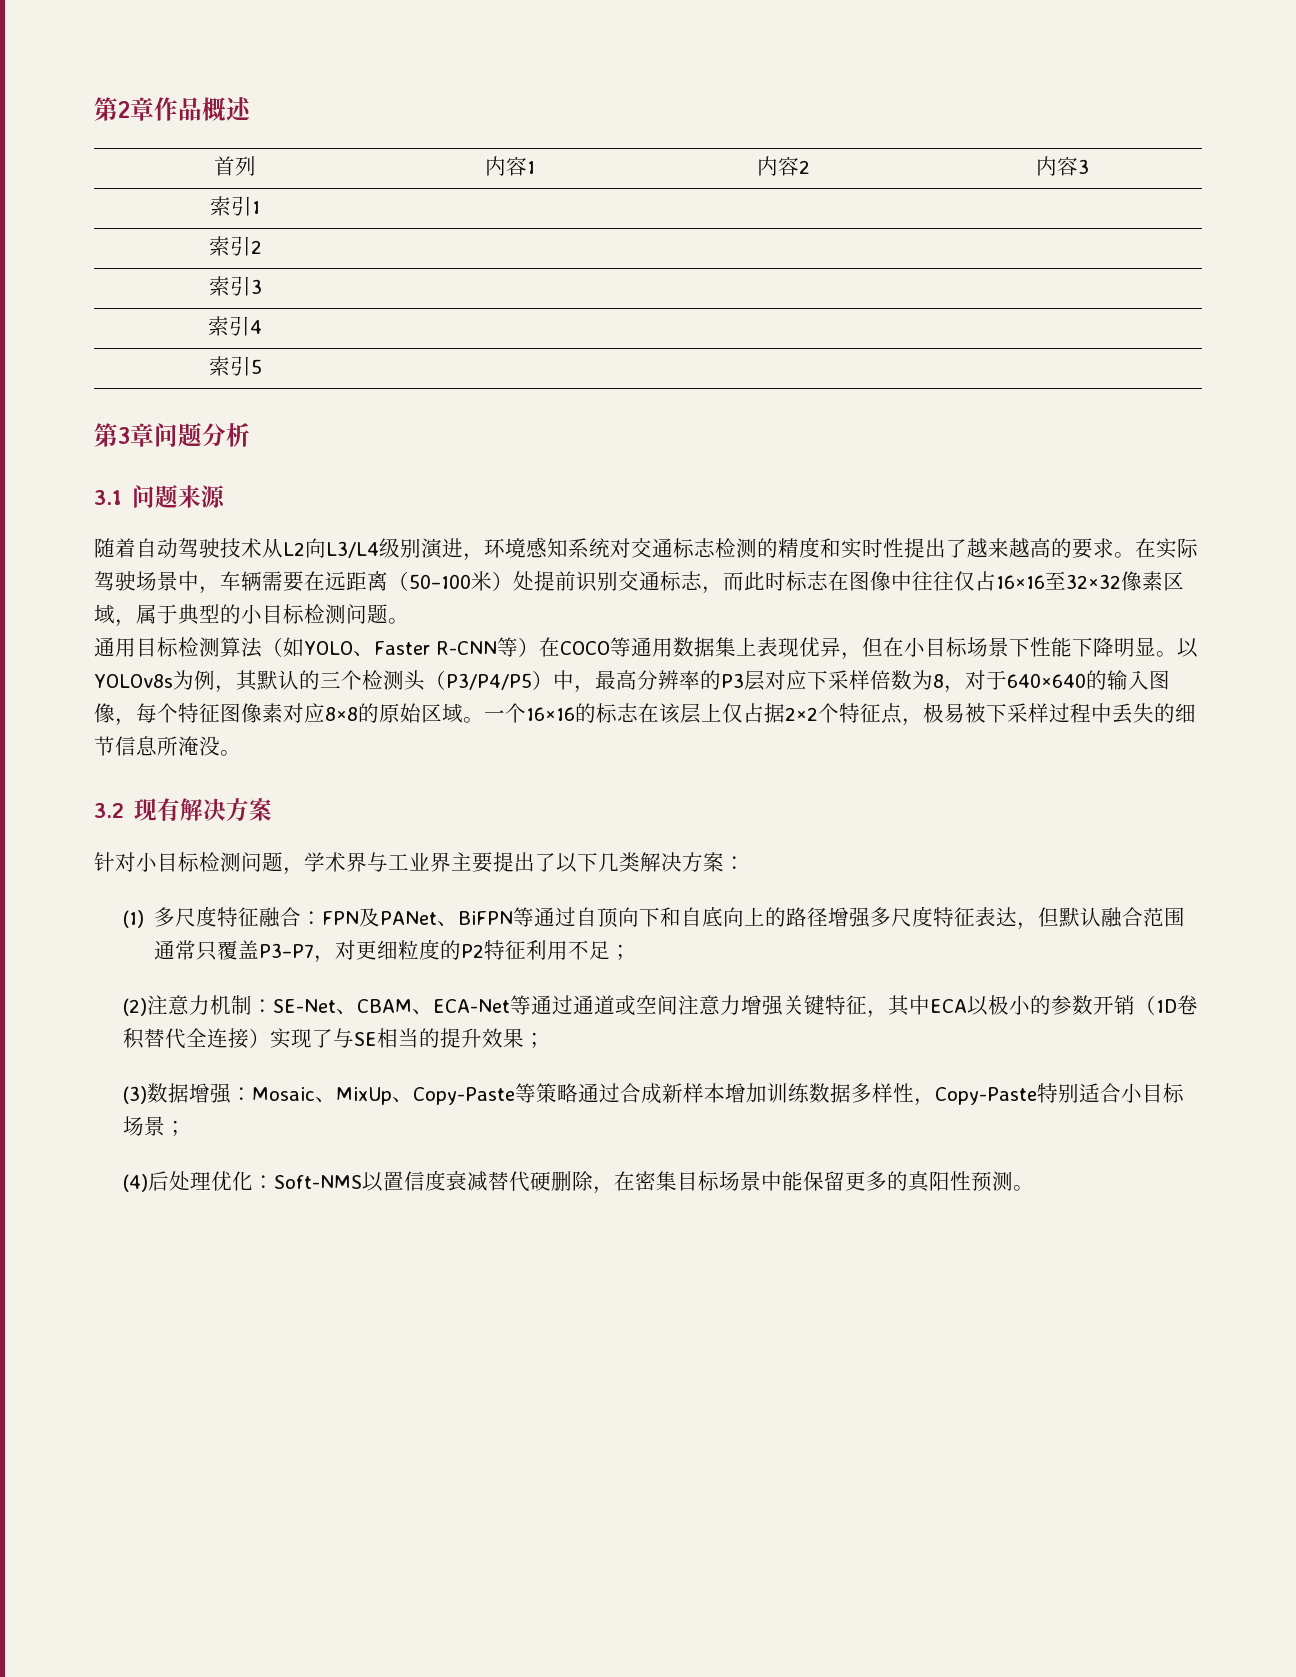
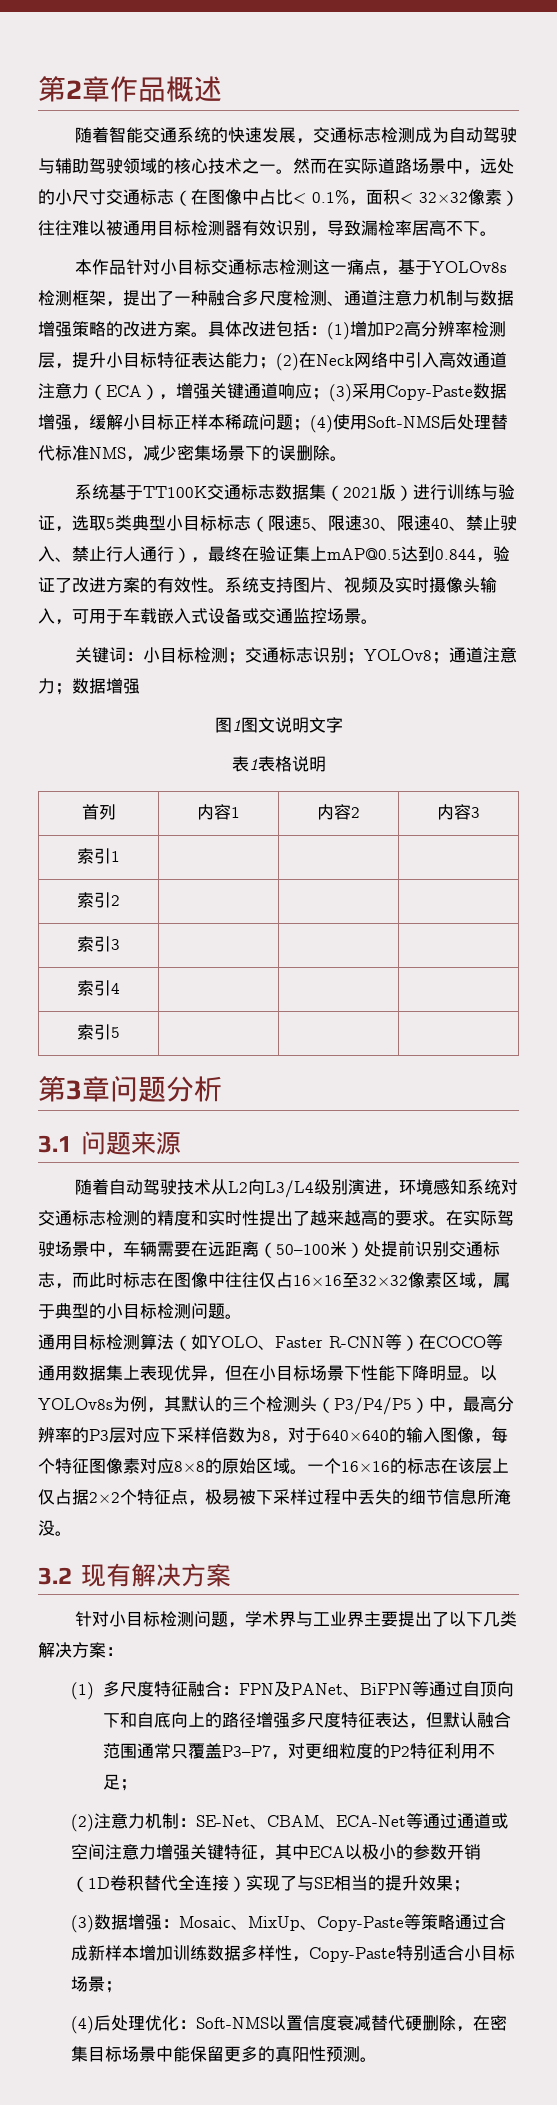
+ 随着智能交通系统的快速发展，交通标志检测成为自动驾驶与辅助驾驶领域的核心技术之一。然而在实际道路场景中，远处的小尺寸交通标志（在图像中占比< 0.1%，面积< 32×32像素）往往难以被通用目标检测器有效识别，导致漏检率居高不下。
+ 本作品针对小目标交通标志检测这一痛点，基于YOLOv8s检测框架，提出了一种融合多尺度检测、通道注意力机制与数据增强策略的改进方案。具体改进包括：(1)增加P2高分辨率检测层，提升小目标特征表达能力；(2)在Neck网络中引入高效通道注意力（ECA），增强关键通道响应；(3)采用Copy-Paste数据增强，缓解小目标正样本稀疏问题；(4)使用Soft-NMS后处理替代标准NMS，减少密集场景下的误删除。
+ 系统基于TT100K交通标志数据集（2021版）进行训练与验证，选取5类典型小目标标志（限速5、限速30、限速40、禁止驶入、禁止行人通行），最终在验证集上mAP@0.5达到0.844，验证了改进方案的有效性。系统支持图片、视频及实时摄像头输入，可用于车载嵌入式设备或交通监控场景。
+ 关键词：小目标检测；交通标志识别；YOLOv8；通道注意力；数据增强
+ 图1图文说明文字
+ 表1表格说明

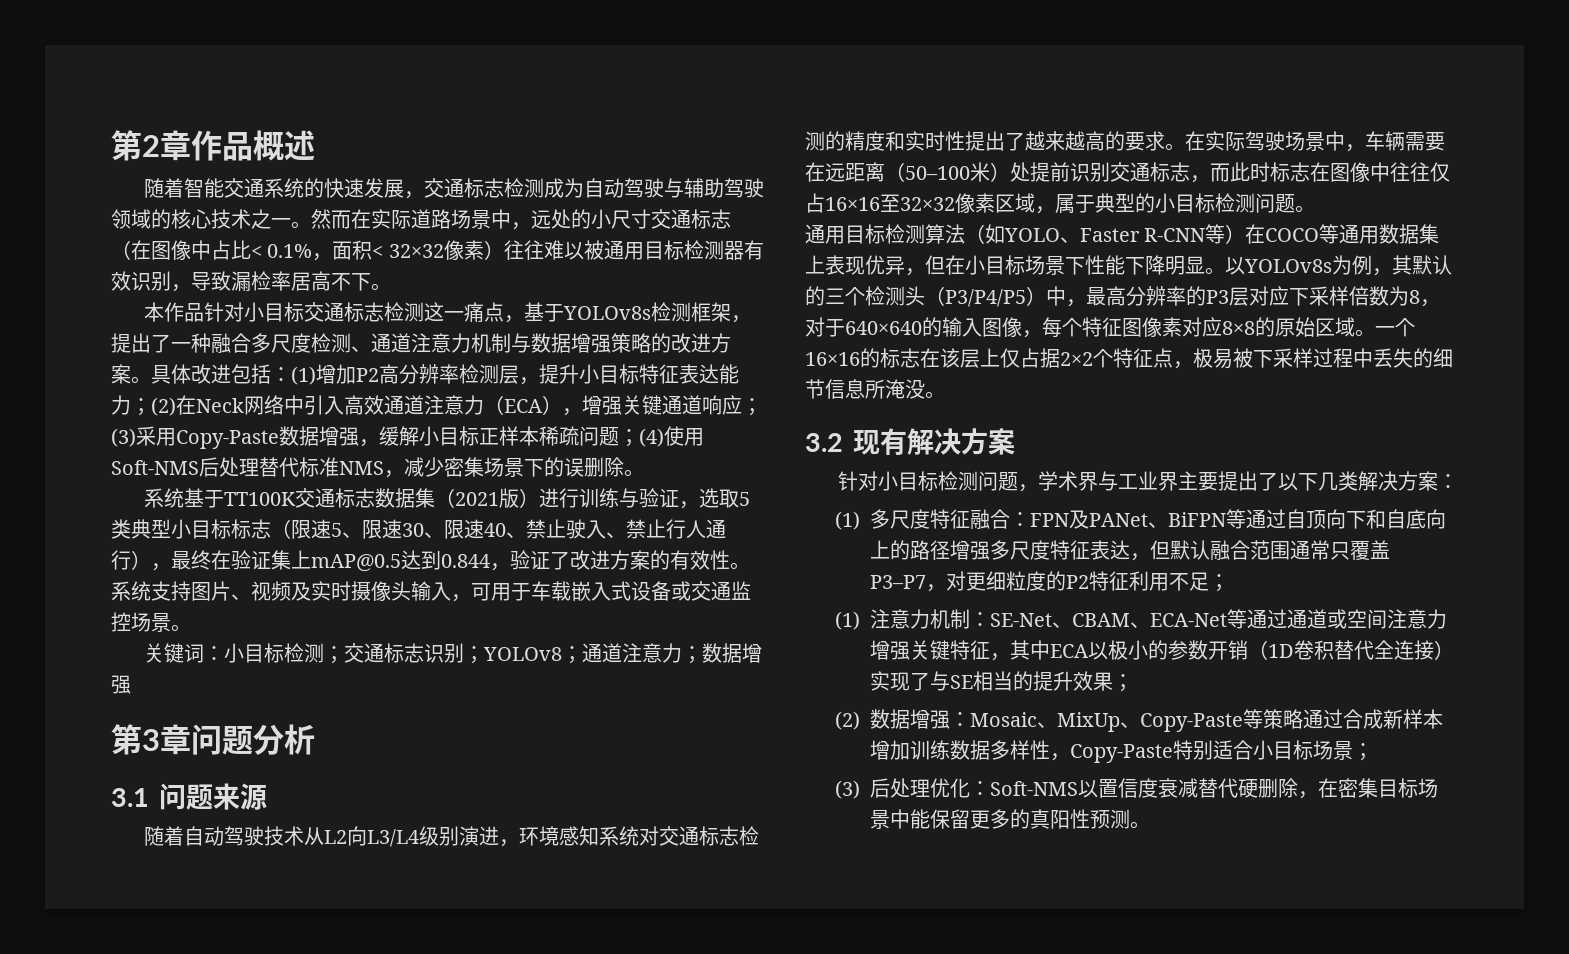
- 图1图文说明文字
- 表1表格说明
- 首列 | 内容1 | 内容2 | 内容3
- 索引1 | | |
- 索引2 | | |
- 索引3 | | |
- 索引4 | | |
- 索引5 | | |
- (2)注意力机制：SE-Net、CBAM、ECA-Net等通过通道或空间注意力增强关键特征，其中ECA以极小的参数开销（1D卷积替代全连接）实现了与SE相当的提升效果；
+ (1)注意力机制：SE-Net、CBAM、ECA-Net等通过通道或空间注意力增强关键特征，其中ECA以极小的参数开销（1D卷积替代全连接）实现了与SE相当的提升效果；
- (3)数据增强：Mosaic、MixUp、Copy-Paste等策略通过合成新样本增加训练数据多样性，Copy-Paste特别适合小目标场景；
+ (2)数据增强：Mosaic、MixUp、Copy-Paste等策略通过合成新样本增加训练数据多样性，Copy-Paste特别适合小目标场景；
- (4)后处理优化：Soft-NMS以置信度衰减替代硬删除，在密集目标场景中能保留更多的真阳性预测。
+ (3)后处理优化：Soft-NMS以置信度衰减替代硬删除，在密集目标场景中能保留更多的真阳性预测。

